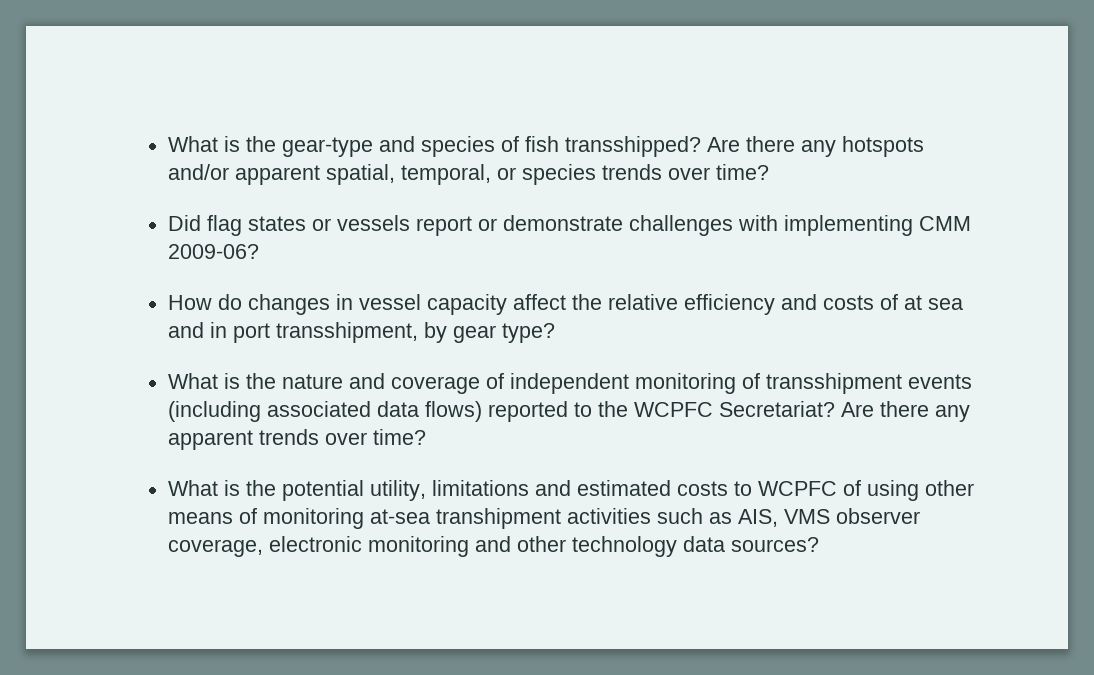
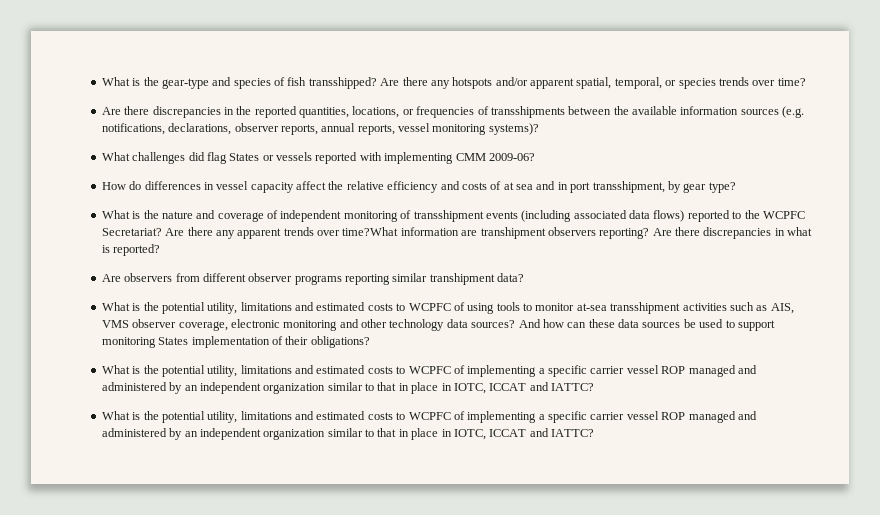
- Did flag states or vessels report or demonstrate challenges with implementing CMM 2009-06?
+ Are there discrepancies in the reported quantities, locations, or frequencies of transshipments between the available information sources (e.g. notifications, declarations, observer reports, annual reports, vessel monitoring systems)?
+ What challenges did flag States or vessels reported with implementing CMM 2009-06?
- How do changes in vessel capacity affect the relative efficiency and costs of at sea and in port transshipment, by gear type?
+ How do differences in vessel capacity affect the relative efficiency and costs of at sea and in port transshipment, by gear type?
- Are there any apparent trends over time?
+ Are there any apparent trends over time?What information are transhipment observers reporting? Are there discrepancies in what is reported?
+ Are observers from different observer programs reporting similar transhipment data?
- What is the potential utility, limitations and estimated costs to WCPFC of using other means of monitoring at-sea transhipment activities such as AIS, VMS observer coverage, electronic monitoring and other technology data sources?
+ What is the potential utility, limitations and estimated costs to WCPFC of using tools to monitor at-sea transshipment activities such as AIS, VMS observer coverage, electronic monitoring and other technology data sources?
+ And how can these data sources be used to support monitoring States implementation of their obligations?
+ What is the potential utility, limitations and estimated costs to WCPFC of implementing a specific carrier vessel ROP managed and administered by an independent organization similar to that in place in IOTC, ICCAT and IATTC?
+ What is the potential utility, limitations and estimated costs to WCPFC of implementing a specific carrier vessel ROP managed and administered by an independent organization similar to that in place in IOTC, ICCAT and IATTC?

